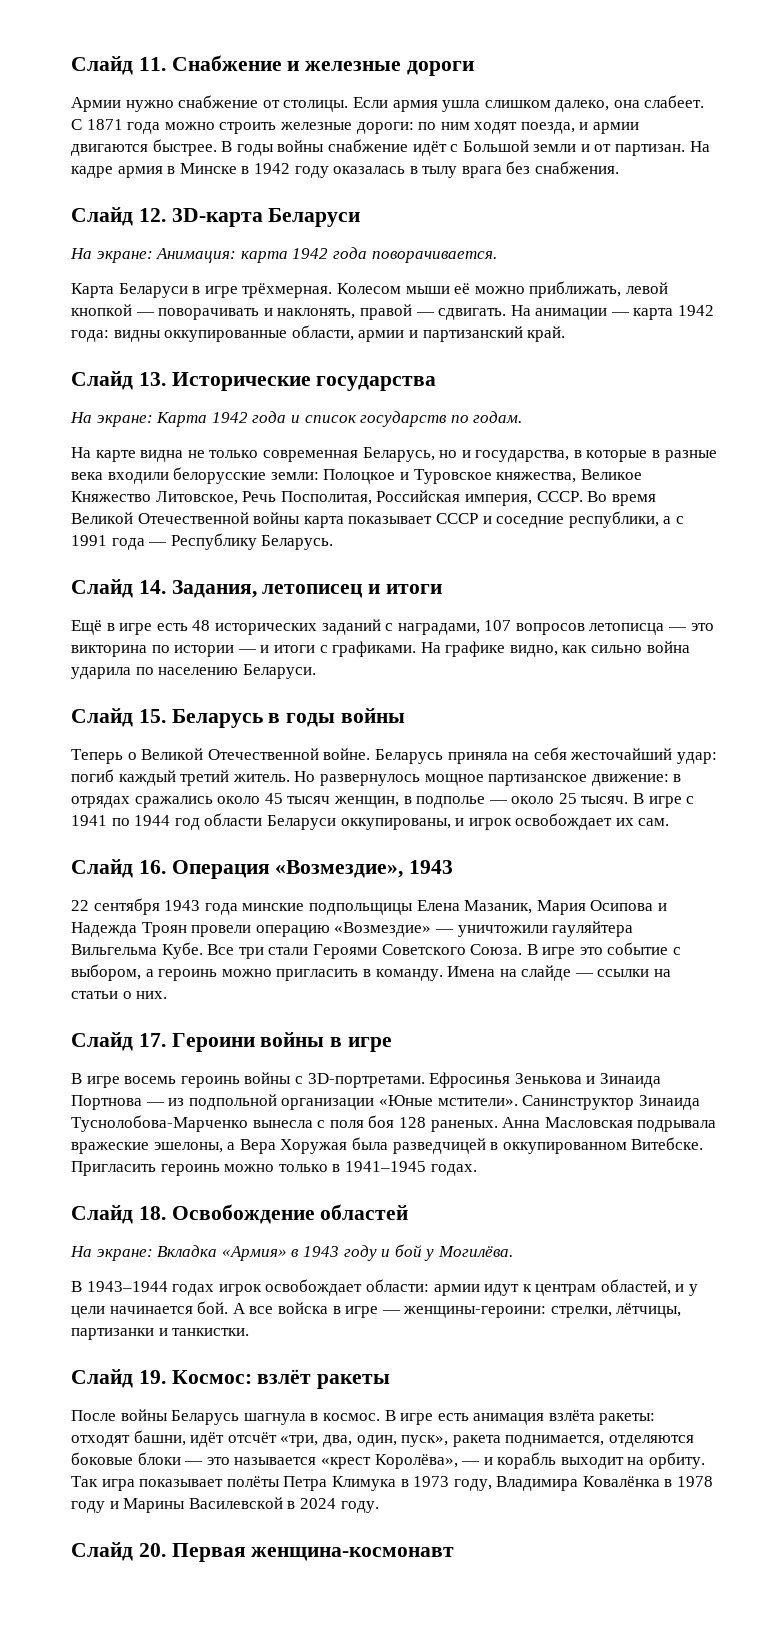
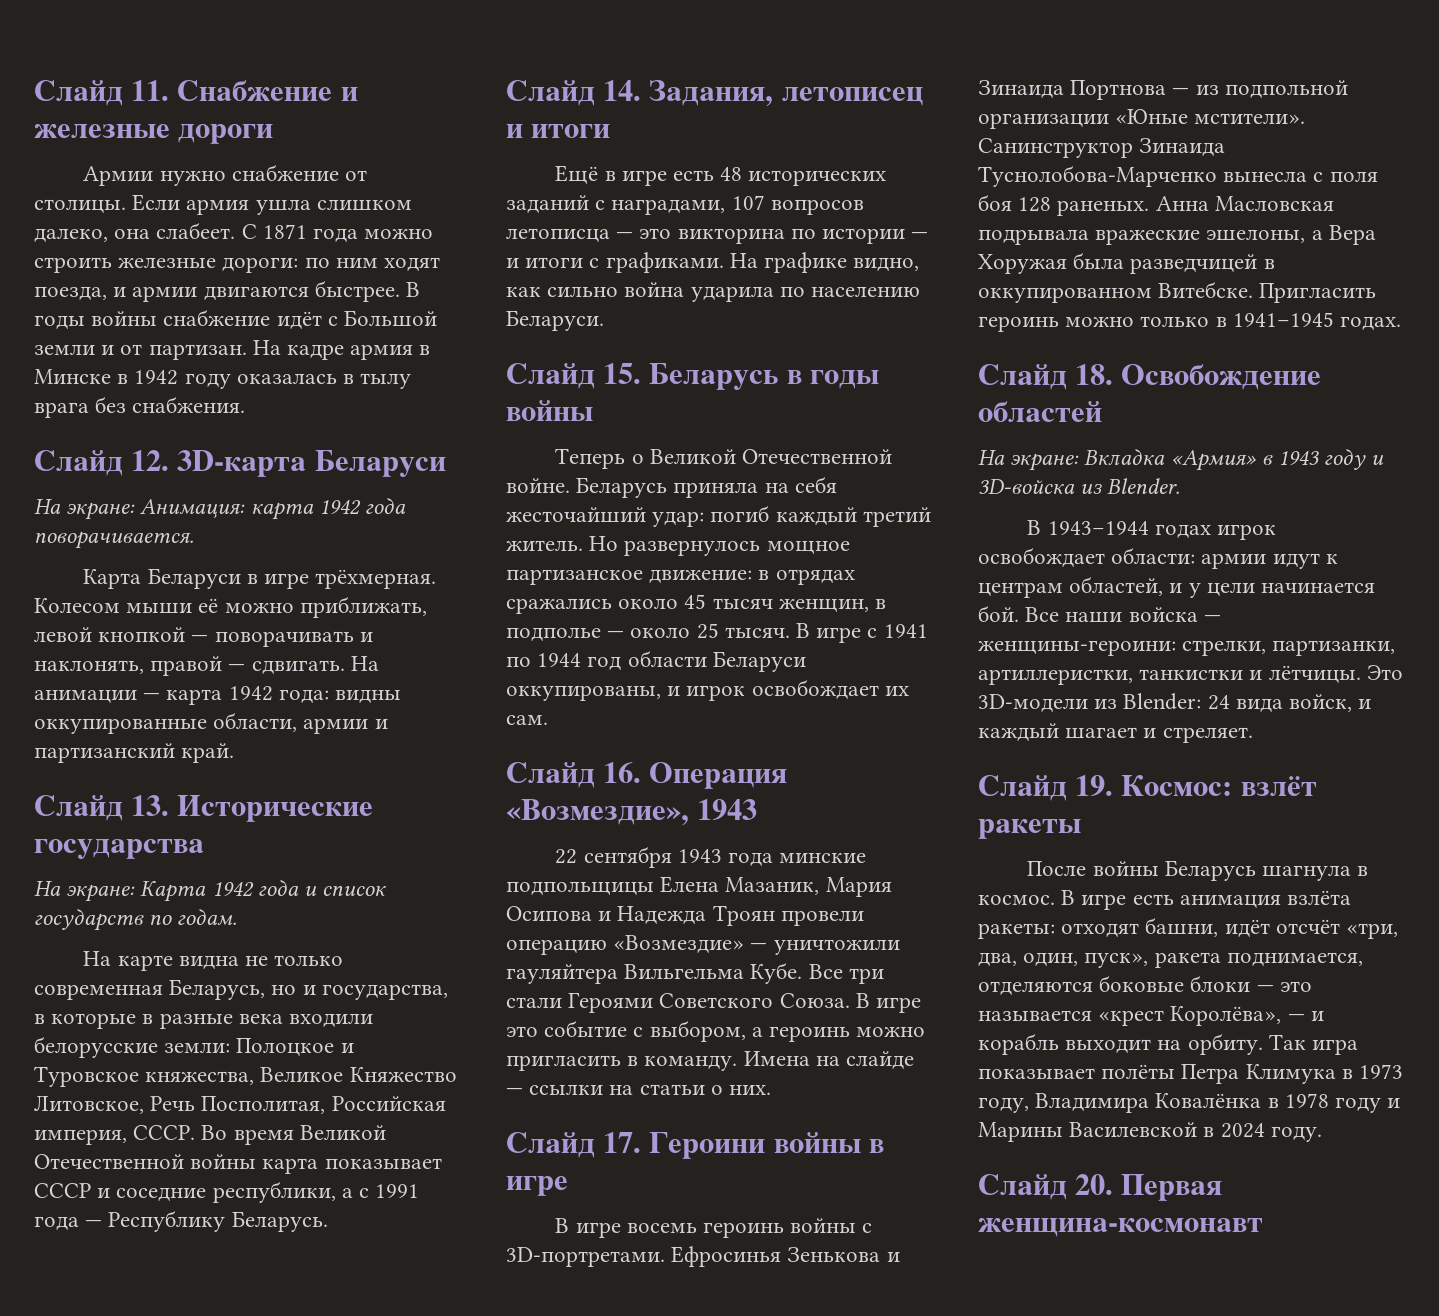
- На экране: Вкладка «Армия» в 1943 году и бой у Могилёва.
+ На экране: Вкладка «Армия» в 1943 году и 3D-войска из Blender.
- А все войска в игре — женщины-героини: стрелки, лётчицы, партизанки и танкистки.
+ Все наши войска — женщины-героини: стрелки, партизанки, артиллеристки, танкистки и лётчицы. Это 3D-модели из Blender: 24 вида войск, и каждый шагает и стреляет.

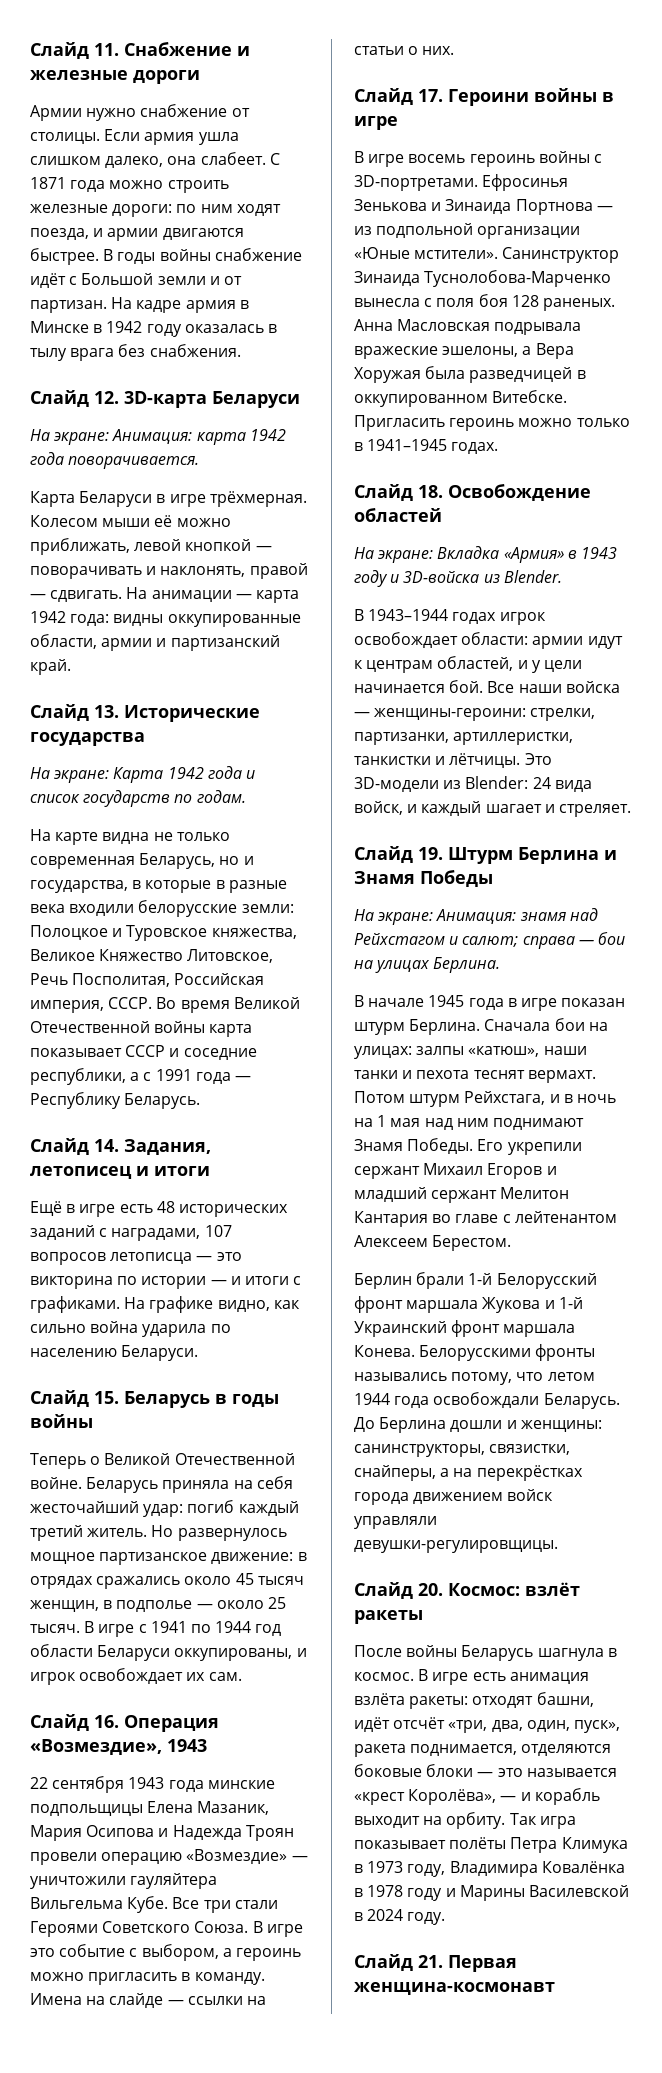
- Слайд 19. Космос: взлёт ракеты
+ Слайд 19. Штурм Берлина и Знамя Победы
+ На экране: Анимация: знамя над Рейхстагом и салют; справа — бои на улицах Берлина.
+ В начале 1945 года в игре показан штурм Берлина. Сначала бои на улицах: залпы «катюш», наши танки и пехота теснят вермахт. Потом штурм Рейхстага, и в ночь на 1 мая над ним поднимают Знамя Победы. Его укрепили сержант Михаил Егоров и младший сержант Мелитон Кантария во главе с лейтенантом Алексеем Берестом.
+ Берлин брали 1-й Белорусский фронт маршала Жукова и 1-й Украинский фронт маршала Конева. Белорусскими фронты назывались потому, что летом 1944 года освобождали Беларусь. До Берлина дошли и женщины: санинструкторы, связистки, снайперы, а на перекрёстках города движением войск управляли девушки-регулировщицы.
+ Слайд 20. Космос: взлёт ракеты
- Слайд 20. Первая женщина-космонавт
+ Слайд 21. Первая женщина-космонавт

